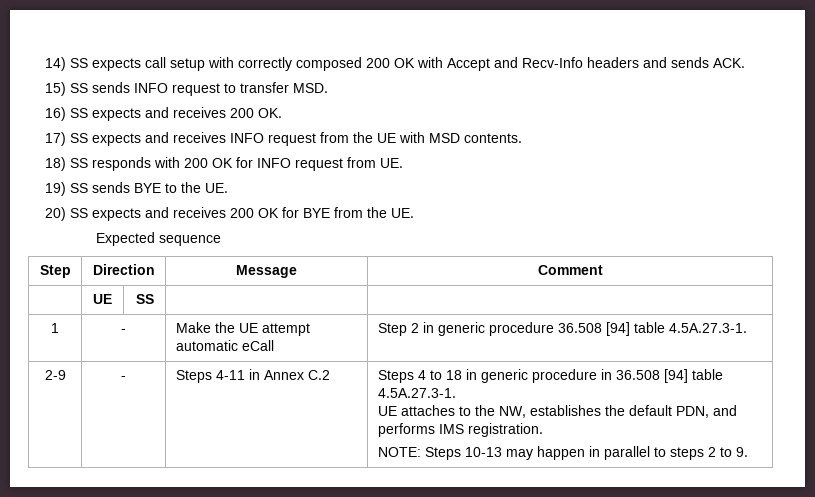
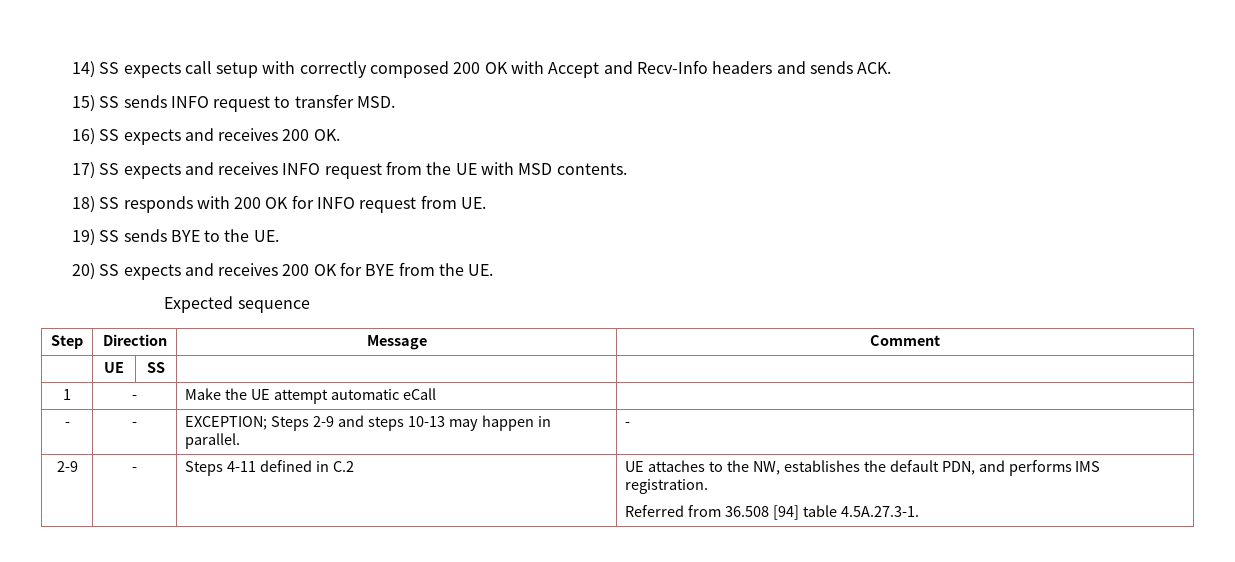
- 1 | - | Make the UE attempt automatic eCall | Step 2 in generic procedure 36.508 [94] table 4.5A.27.3-1.
+ 1 | - | Make the UE attempt automatic eCall |
+ - | - | EXCEPTION; Steps 2-9 and steps 10-13 may happen in parallel. | -
- Steps 4-11 in Annex C.2
+ Steps 4-11 defined in C.2
- Steps 4 to 18 in generic procedure in 36.508 [94] table 4.5A.27.3-1.
- NOTE: Steps 10-13 may happen in parallel to steps 2 to 9.
+ Referred from 36.508 [94] table 4.5A.27.3-1.

